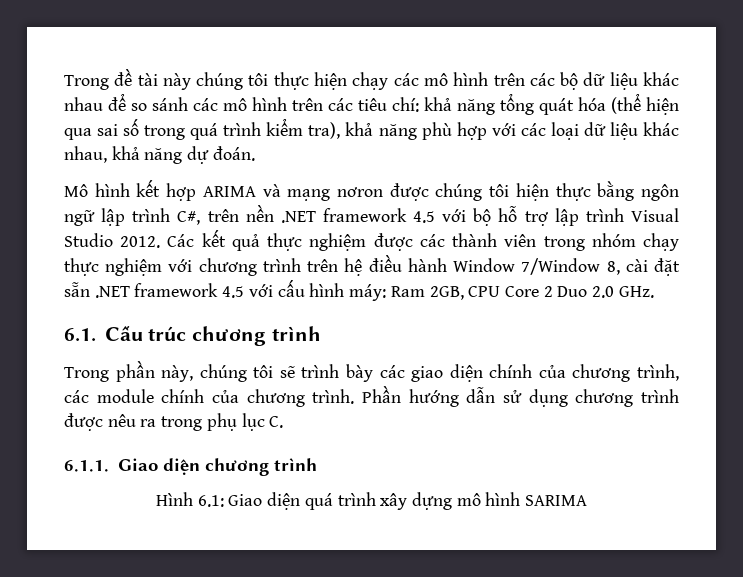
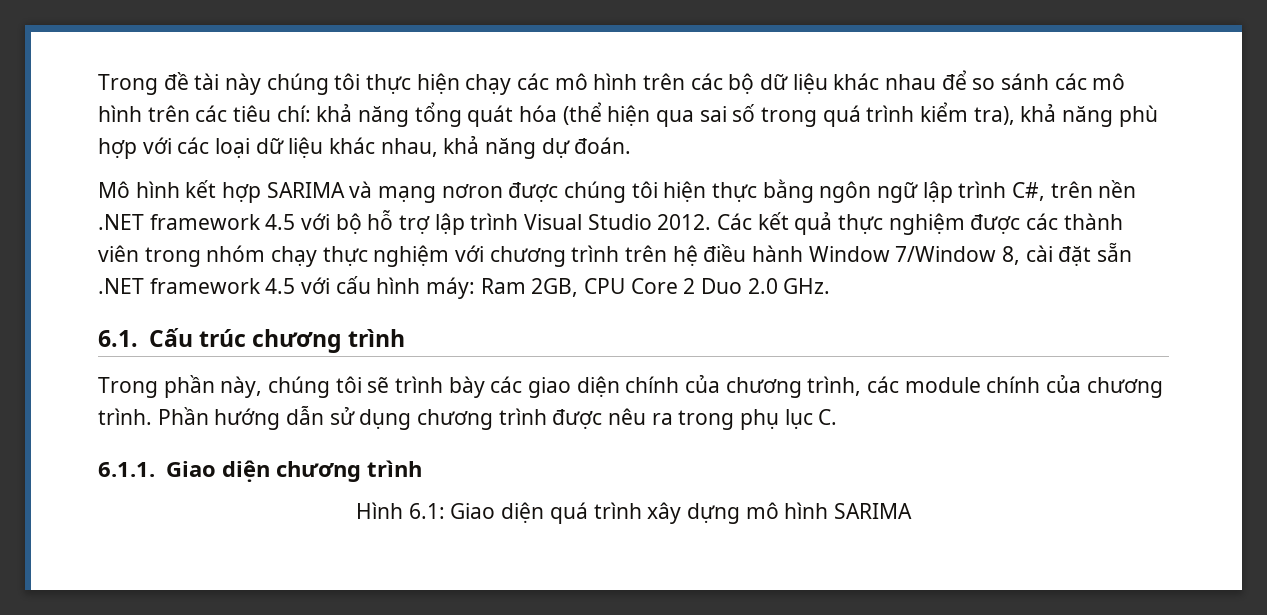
- Mô hình kết hợp ARIMA và mạng nơron được chúng tôi hiện thực bằng ngôn ngữ lập trình C#, trên nền .NET framework 4.5 với bộ hỗ trợ lập trình Visual Studio 2012.
+ Mô hình kết hợp SARIMA và mạng nơron được chúng tôi hiện thực bằng ngôn ngữ lập trình C#, trên nền .NET framework 4.5 với bộ hỗ trợ lập trình Visual Studio 2012.

